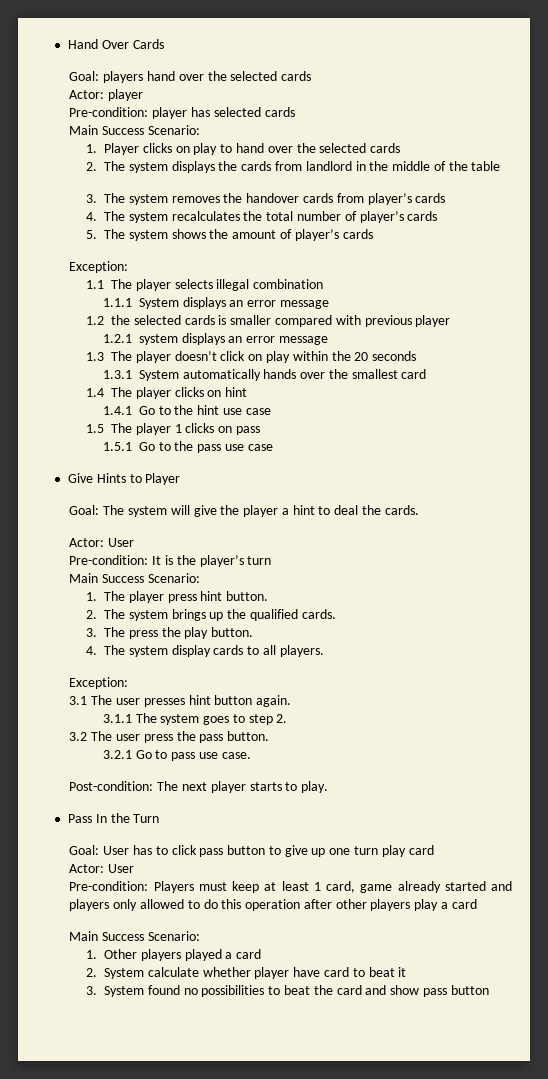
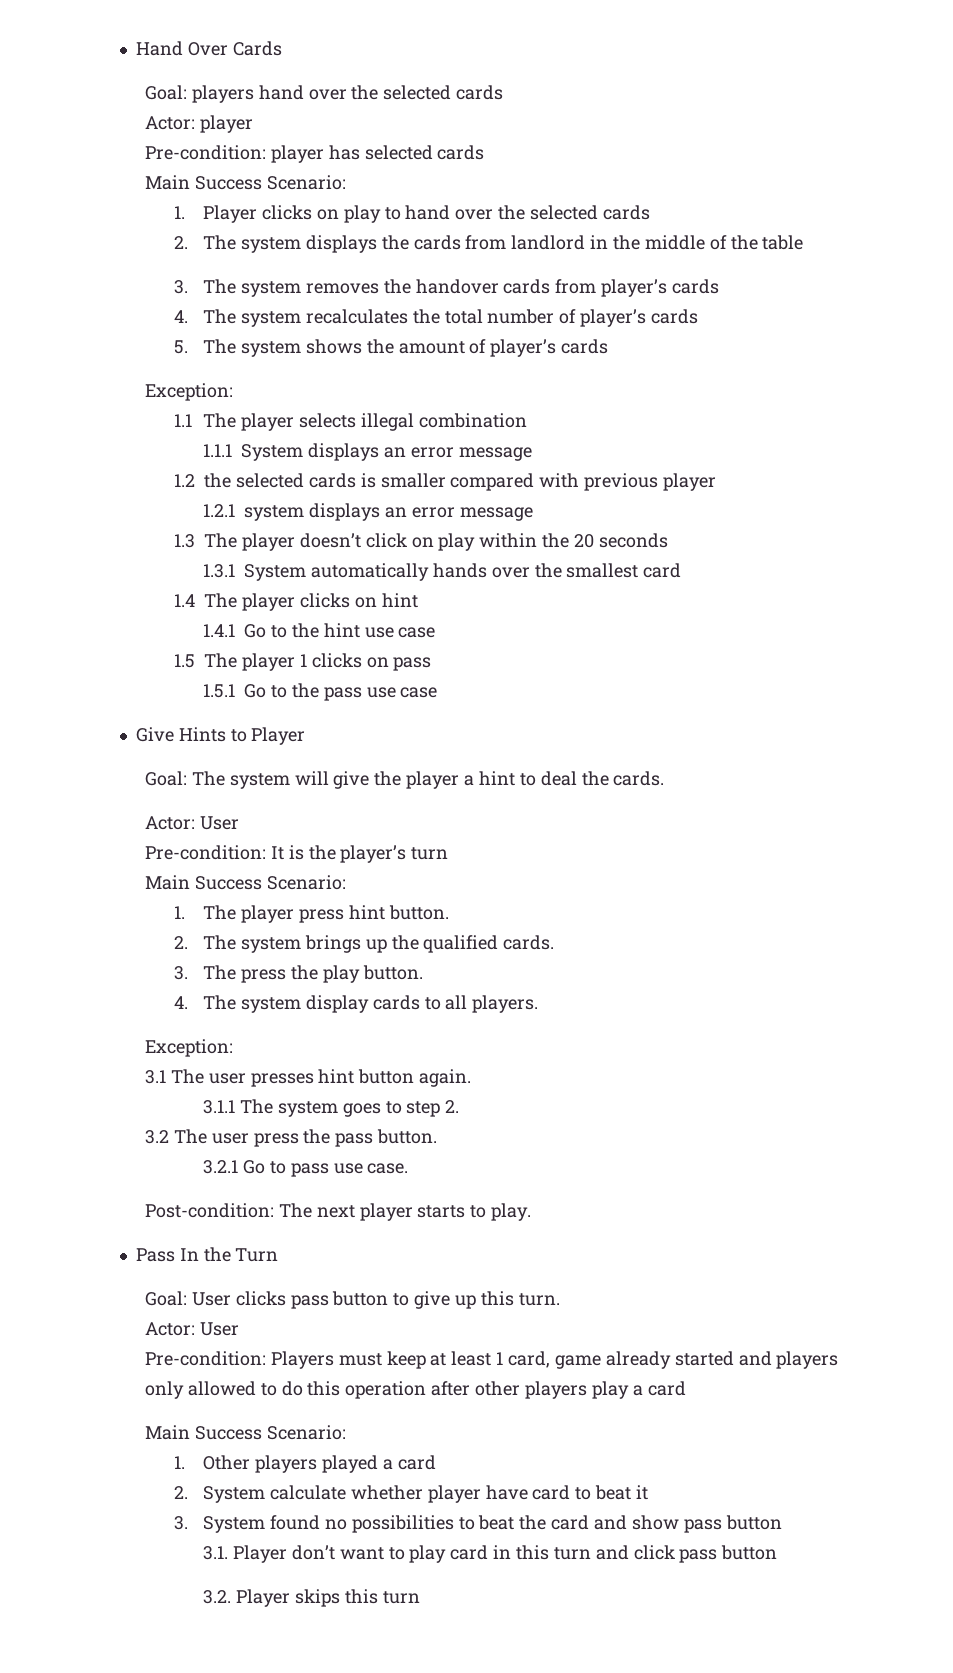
- Goal: User has to click pass button to give up one turn play card
+ Goal: User clicks pass button to give up this turn.
+ 3.1. Player don’t want to play card in this turn and click pass button
+ 3.2. Player skips this turn

